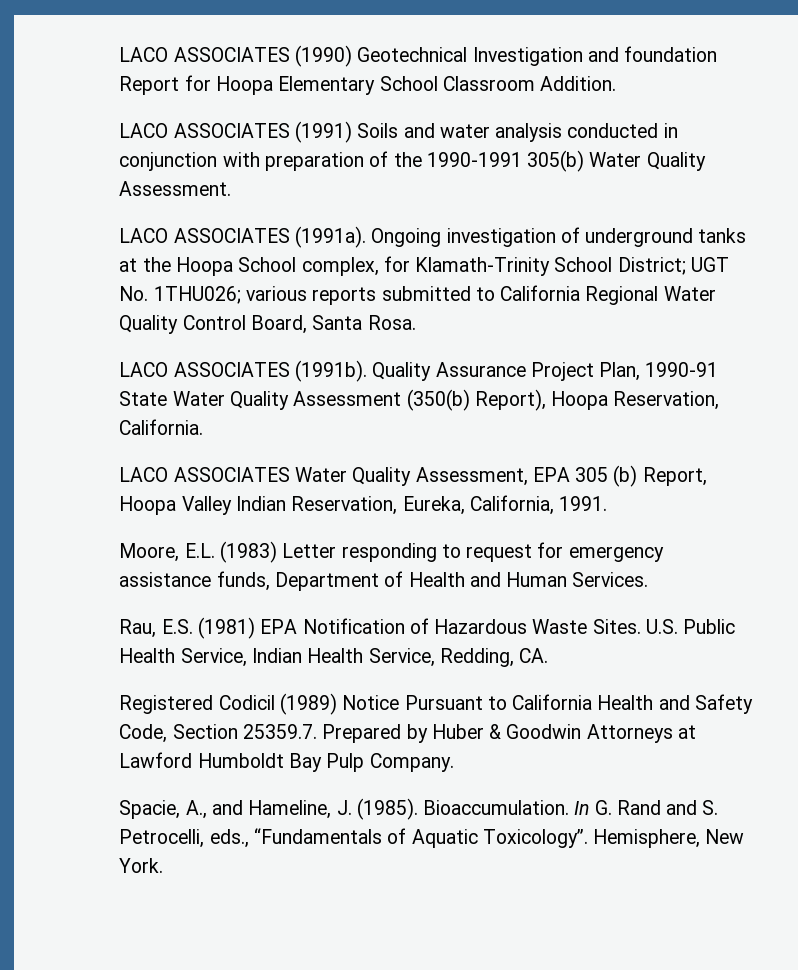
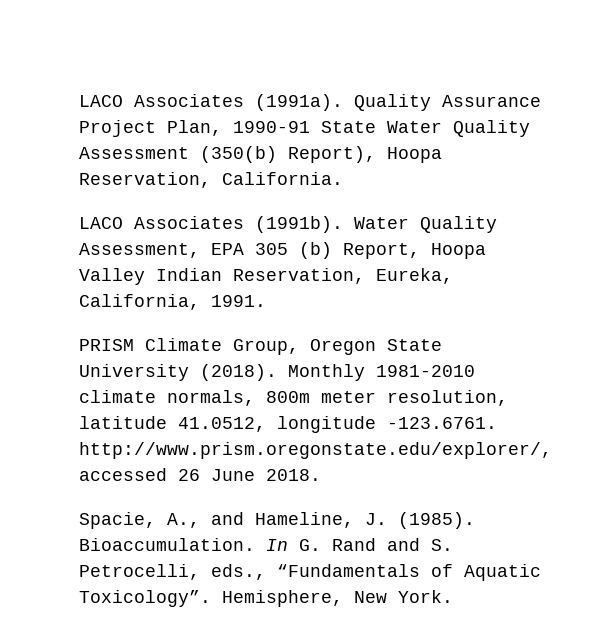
- LACO ASSOCIATES (1990) Geotechnical Investigation and foundation Report for Hoopa Elementary School Classroom Addition.
- LACO ASSOCIATES (1991) Soils and water analysis conducted in conjunction with preparation of the 1990-1991 305(b) Water Quality Assessment.
- LACO ASSOCIATES (1991a). Ongoing investigation of underground tanks at the Hoopa School complex, for Klamath-Trinity School District; UGT No. 1THU026; various reports submitted to California Regional Water Quality Control Board, Santa Rosa.
- LACO ASSOCIATES (1991b).
+ LACO Associates (1991a).
- LACO ASSOCIATES Water Quality Assessment, EPA 305 (b) Report, Hoopa Valley Indian Reservation, Eureka, California, 1991.
+ LACO Associates (1991b). Water Quality Assessment, EPA 305 (b) Report, Hoopa Valley Indian Reservation, Eureka, California, 1991.
- Moore, E.L. (1983) Letter responding to request for emergency assistance funds, Department of Health and Human Services.
- Rau, E.S. (1981) EPA Notification of Hazardous Waste Sites. U.S. Public Health Service, Indian Health Service, Redding, CA.
- Registered Codicil (1989) Notice Pursuant to California Health and Safety Code, Section 25359.7. Prepared by Huber & Goodwin Attorneys at Lawford Humboldt Bay Pulp Company.
+ PRISM Climate Group, Oregon State University (2018). Monthly 1981-2010 climate normals, 800m meter resolution, latitude 41.0512, longitude -123.6761. http://www.prism.oregonstate.edu/explorer/, accessed 26 June 2018.

